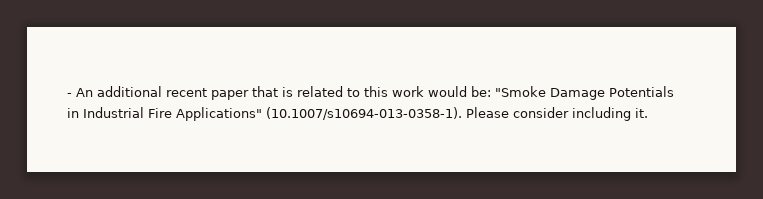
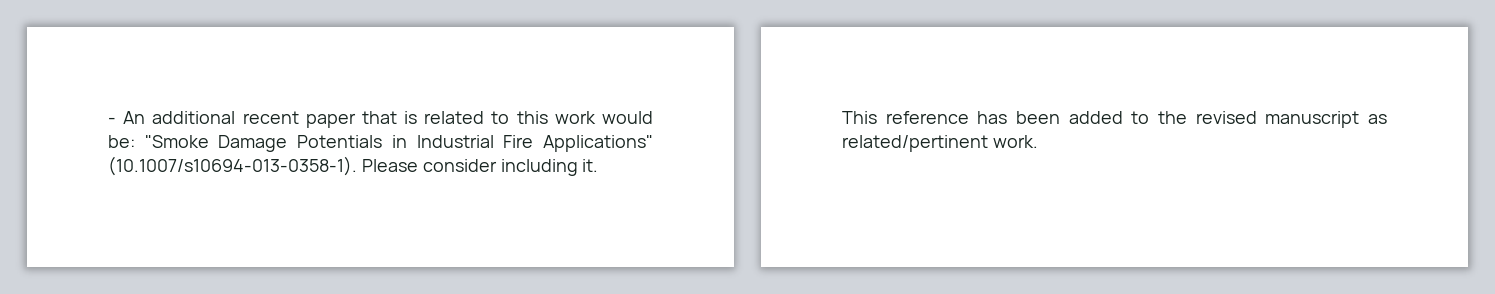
+ This reference has been added to the revised manuscript as related/pertinent work.

